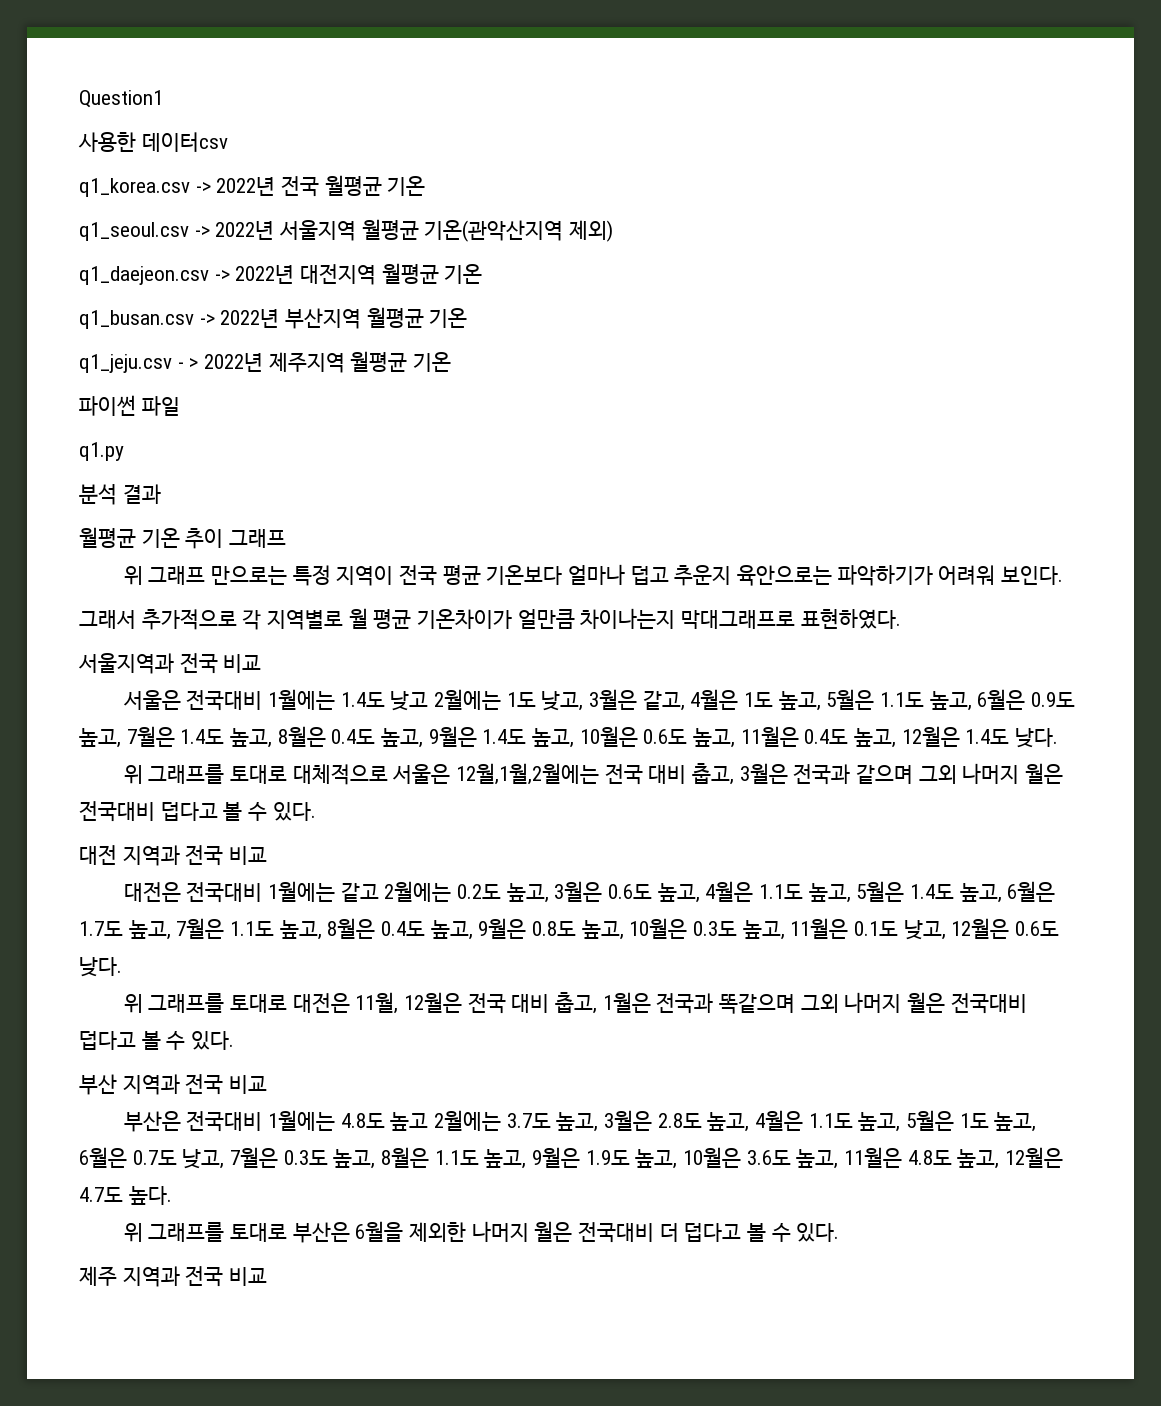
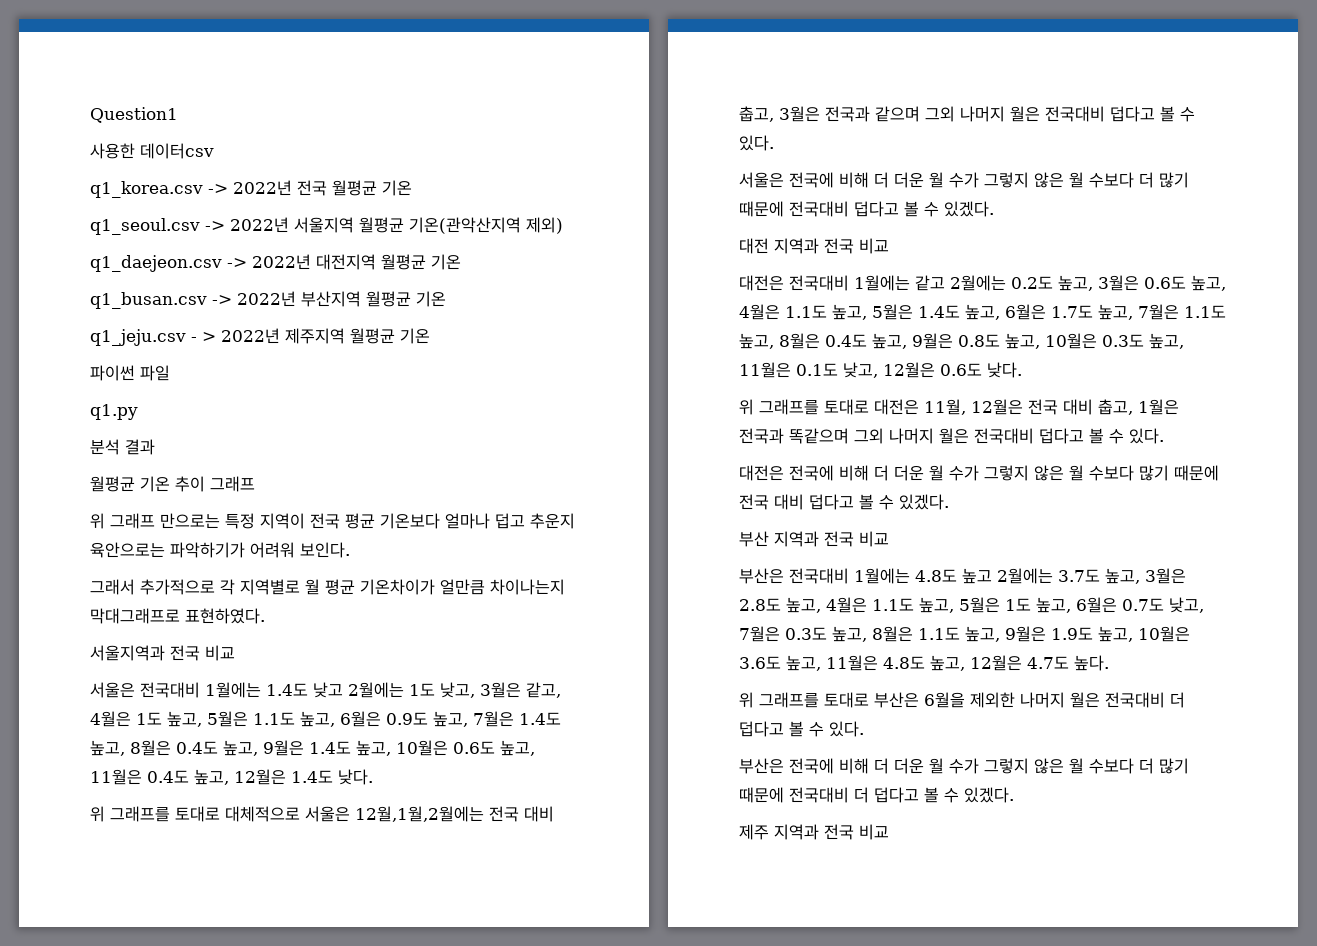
+ 서울은 전국에 비해 더 더운 월 수가 그렇지 않은 월 수보다 더 많기 때문에 전국대비 덥다고 볼 수 있겠다.
+ 대전은 전국에 비해 더 더운 월 수가 그렇지 않은 월 수보다 많기 때문에 전국 대비 덥다고 볼 수 있겠다.
+ 부산은 전국에 비해 더 더운 월 수가 그렇지 않은 월 수보다 더 많기 때문에 전국대비 더 덥다고 볼 수 있겠다.

